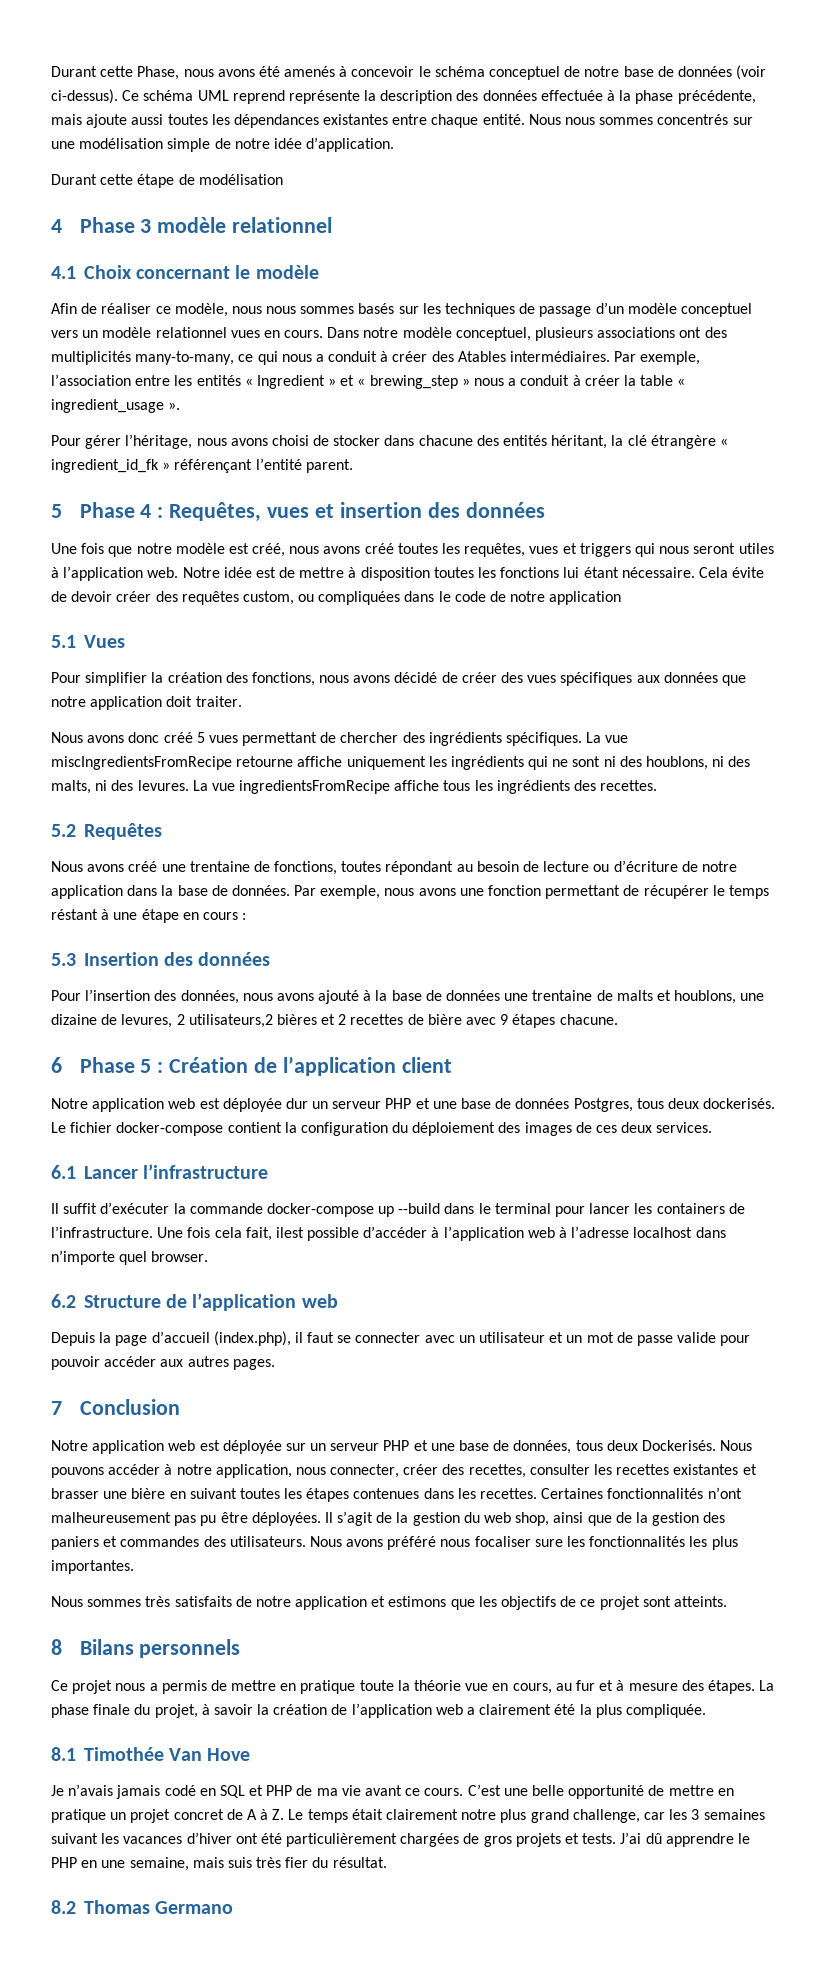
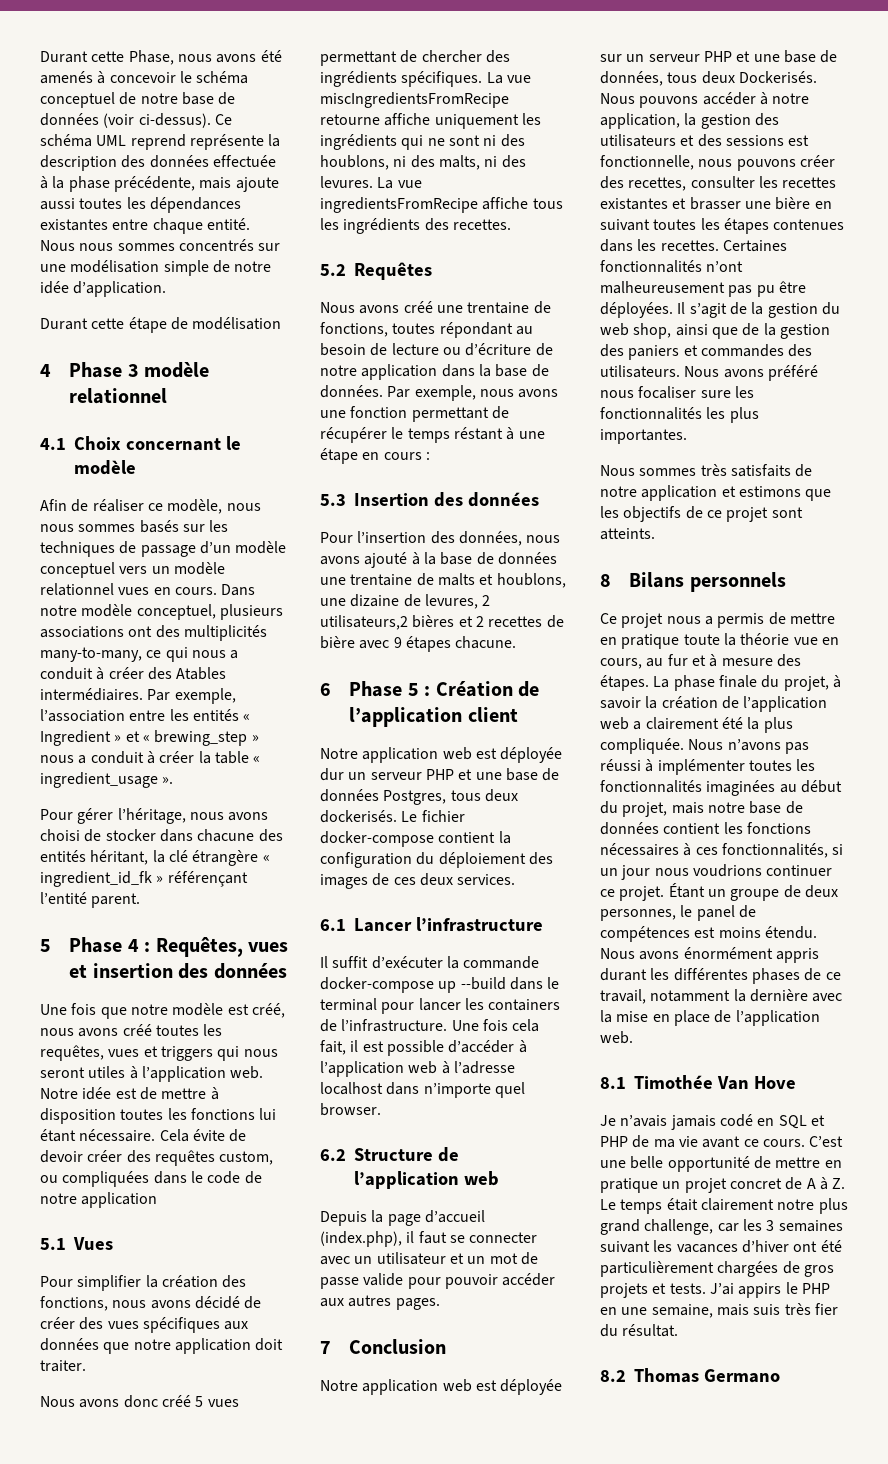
- Une fois cela fait, ilest possible d’accéder à l’application web à l’adresse localhost dans n’importe quel browser.
+ Une fois cela fait, il est possible d’accéder à l’application web à l’adresse localhost dans n’importe quel browser.
- Nous pouvons accéder à notre application, nous connecter, créer des recettes, consulter les recettes existantes et brasser une bière en suivant toutes les étapes contenues dans les recettes.
+ Nous pouvons accéder à notre application, la gestion des utilisateurs et des sessions est fonctionnelle, nous pouvons créer des recettes, consulter les recettes existantes et brasser une bière en suivant toutes les étapes contenues dans les recettes.
+ Nous n’avons pas réussi à implémenter toutes les fonctionnalités imaginées au début du projet, mais notre base de données contient les fonctions nécessaires à ces fonctionnalités, si un jour nous voudrions continuer ce projet. Étant un groupe de deux personnes, le panel de compétences est moins étendu. Nous avons énormément appris durant les différentes phases de ce travail, notamment la dernière avec la mise en place de l’application web.
- J’ai dû apprendre le PHP en une semaine, mais suis très fier du résultat.
+ J’ai appirs le PHP en une semaine, mais suis très fier du résultat.

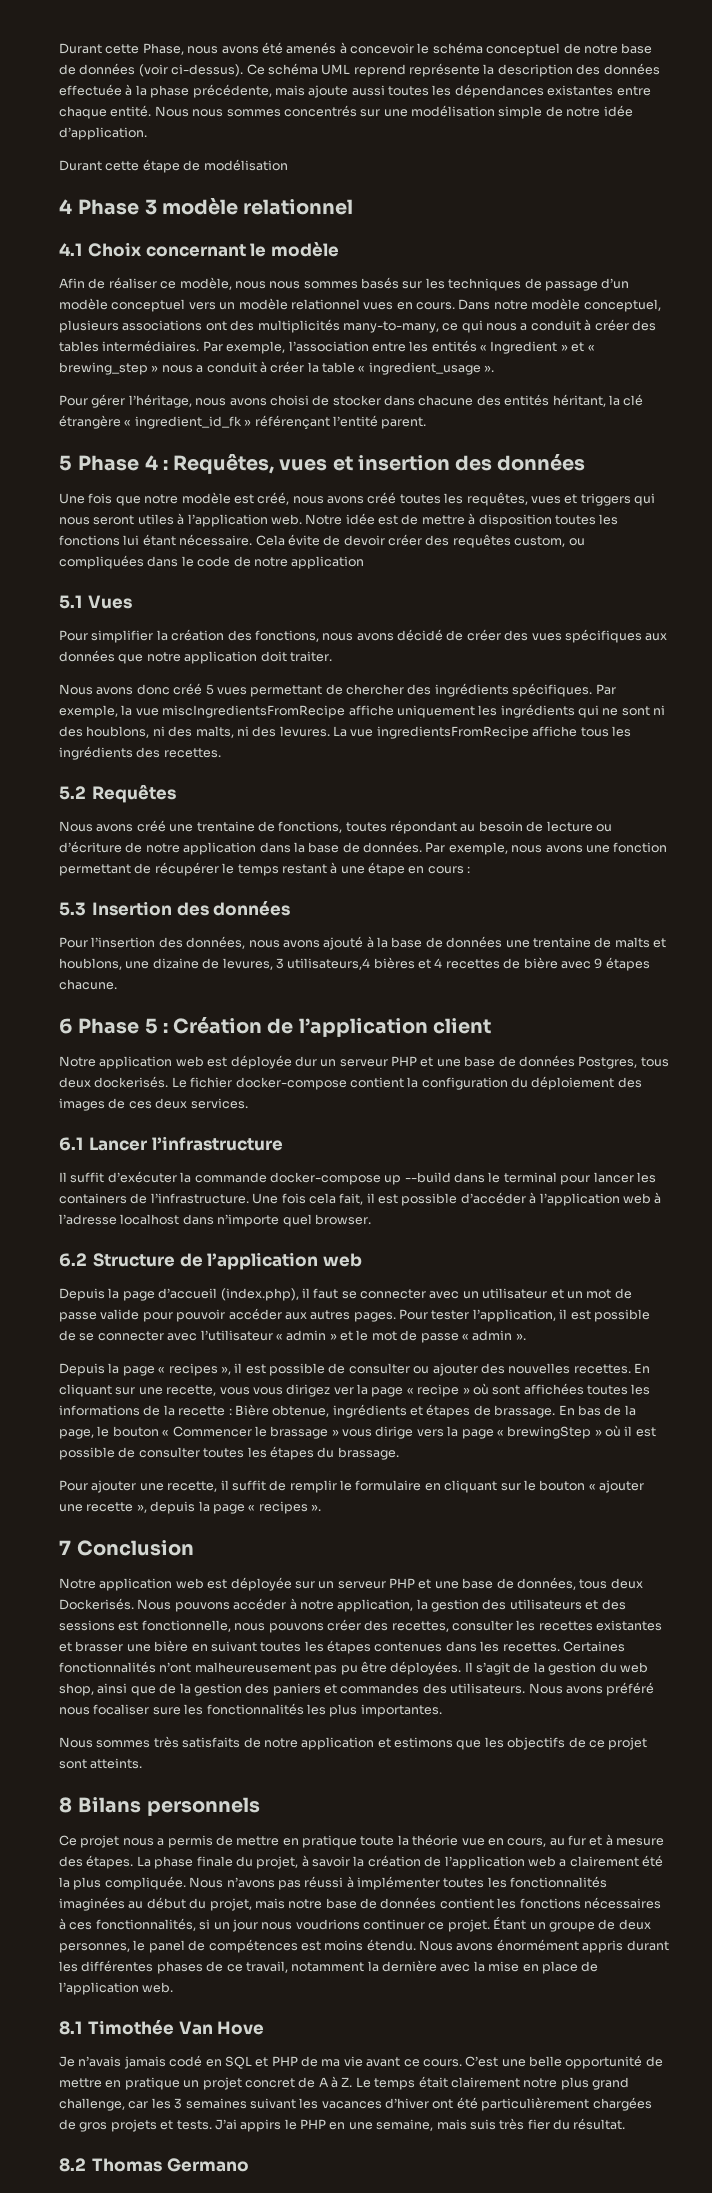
- Dans notre modèle conceptuel, plusieurs associations ont des multiplicités many-to-many, ce qui nous a conduit à créer des Atables intermédiaires.
+ Dans notre modèle conceptuel, plusieurs associations ont des multiplicités many-to-many, ce qui nous a conduit à créer des tables intermédiaires.
- La vue miscIngredientsFromRecipe retourne affiche uniquement les ingrédients qui ne sont ni des houblons, ni des malts, ni des levures.
+ Par exemple, la vue miscIngredientsFromRecipe affiche uniquement les ingrédients qui ne sont ni des houblons, ni des malts, ni des levures.
- Par exemple, nous avons une fonction permettant de récupérer le temps réstant à une étape en cours :
+ Par exemple, nous avons une fonction permettant de récupérer le temps restant à une étape en cours :
- Pour l’insertion des données, nous avons ajouté à la base de données une trentaine de malts et houblons, une dizaine de levures, 2 utilisateurs,2 bières et 2 recettes de bière avec 9 étapes chacune.
+ Pour l’insertion des données, nous avons ajouté à la base de données une trentaine de malts et houblons, une dizaine de levures, 3 utilisateurs,4 bières et 4 recettes de bière avec 9 étapes chacune.
+ Pour tester l’application, il est possible de se connecter avec l’utilisateur « admin » et le mot de passe « admin ».
+ Depuis la page « recipes », il est possible de consulter ou ajouter des nouvelles recettes. En cliquant sur une recette, vous vous dirigez ver la page « recipe » où sont affichées toutes les informations de la recette : Bière obtenue, ingrédients et étapes de brassage. En bas de la page, le bouton « Commencer le brassage » vous dirige vers la page « brewingStep » où il est possible de consulter toutes les étapes du brassage.
+ Pour ajouter une recette, il suffit de remplir le formulaire en cliquant sur le bouton « ajouter une recette », depuis la page « recipes ».

